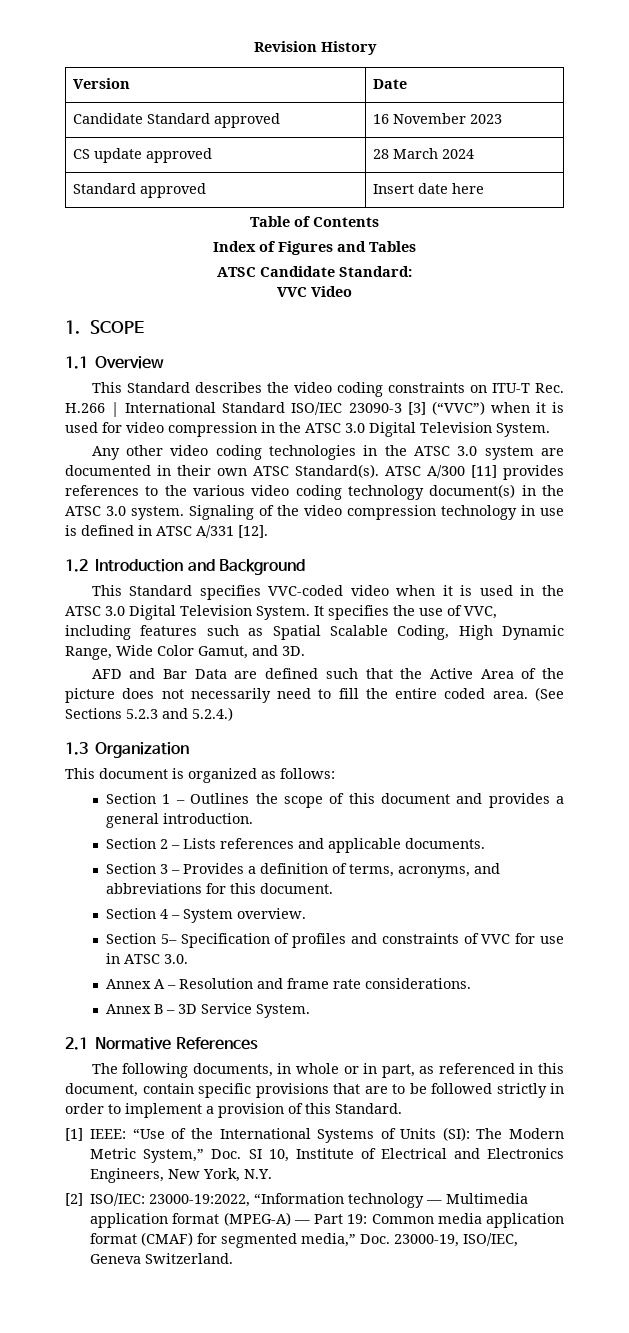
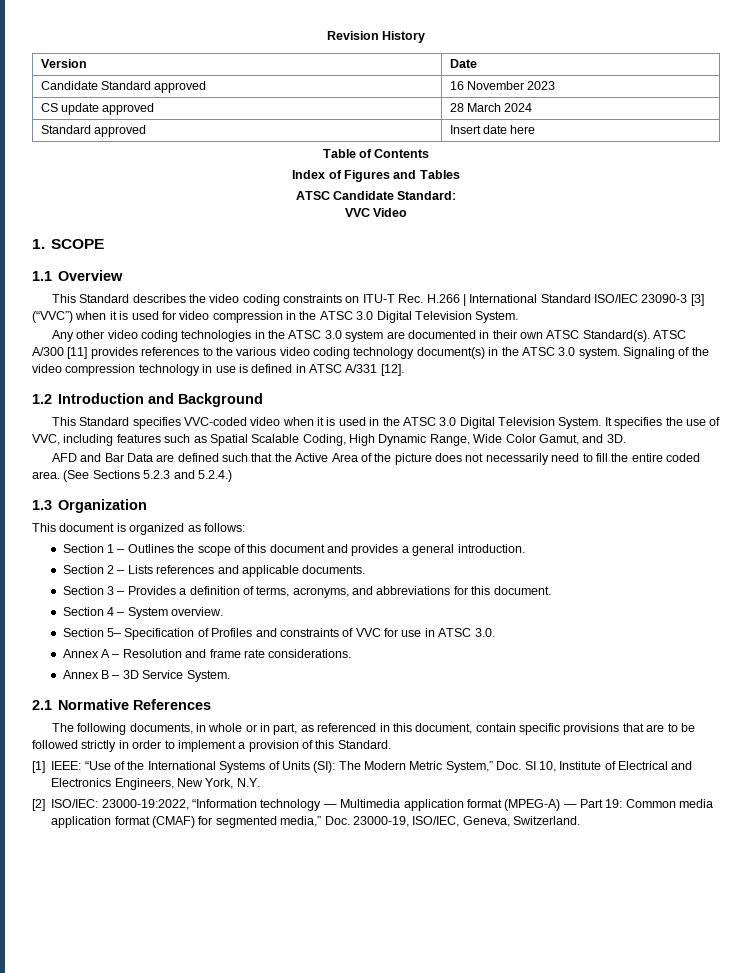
- Section 5– Specification of profiles and constraints of VVC for use in ATSC 3.0.
+ Section 5– Specification of Profiles and constraints of VVC for use in ATSC 3.0.
- [2] ISO/IEC: 23000-19:2022, “Information technology — Multimedia application format (MPEG-A) — Part 19: Common media application format (CMAF) for segmented media,” Doc. 23000-19, ISO/IEC, Geneva Switzerland.
+ [2] ISO/IEC: 23000-19:2022, “Information technology — Multimedia application format (MPEG-A) — Part 19: Common media application format (CMAF) for segmented media,” Doc. 23000-19, ISO/IEC, Geneva, Switzerland.

